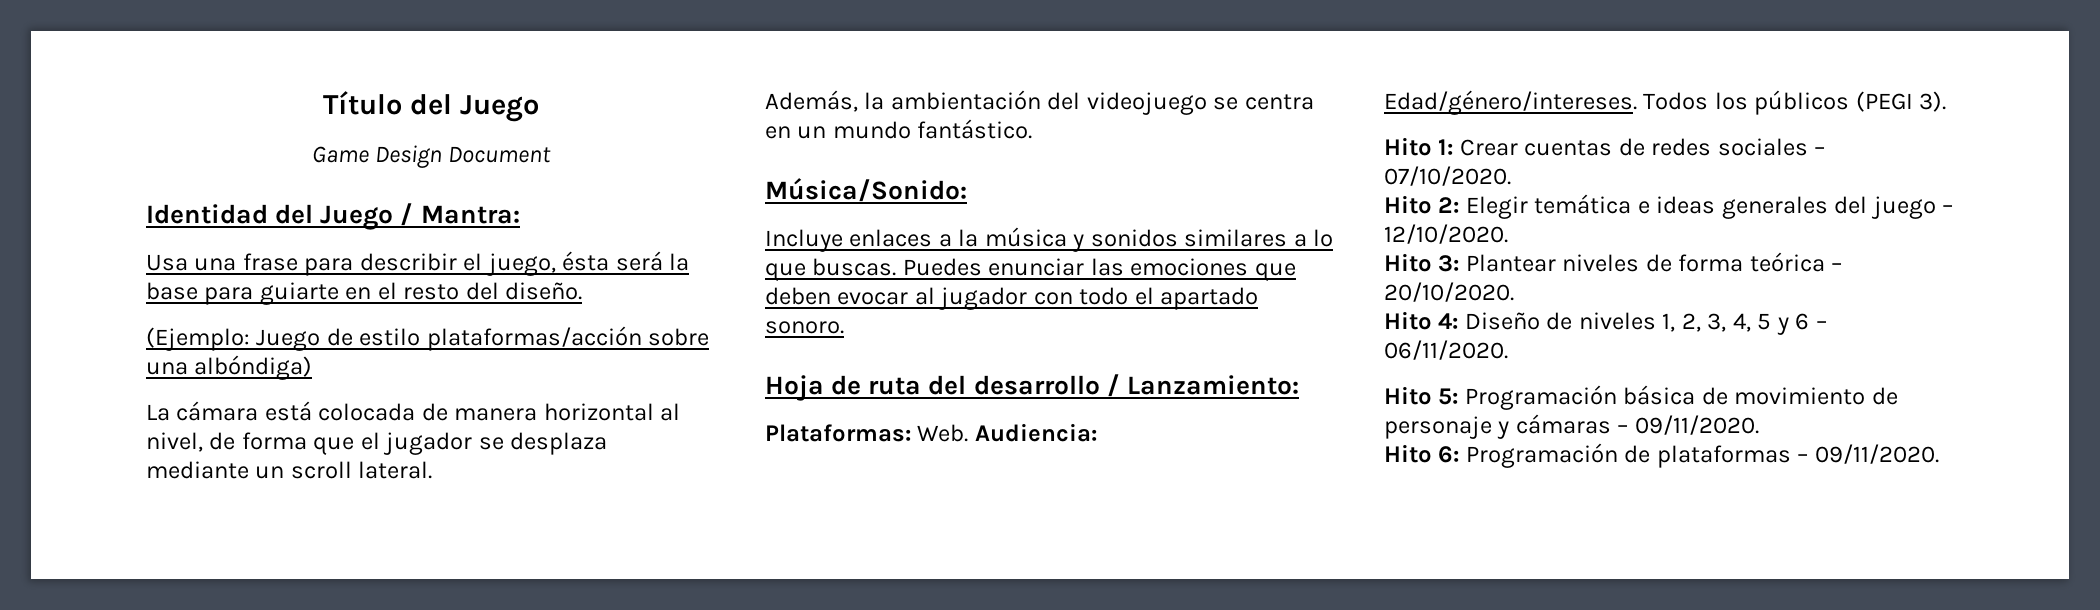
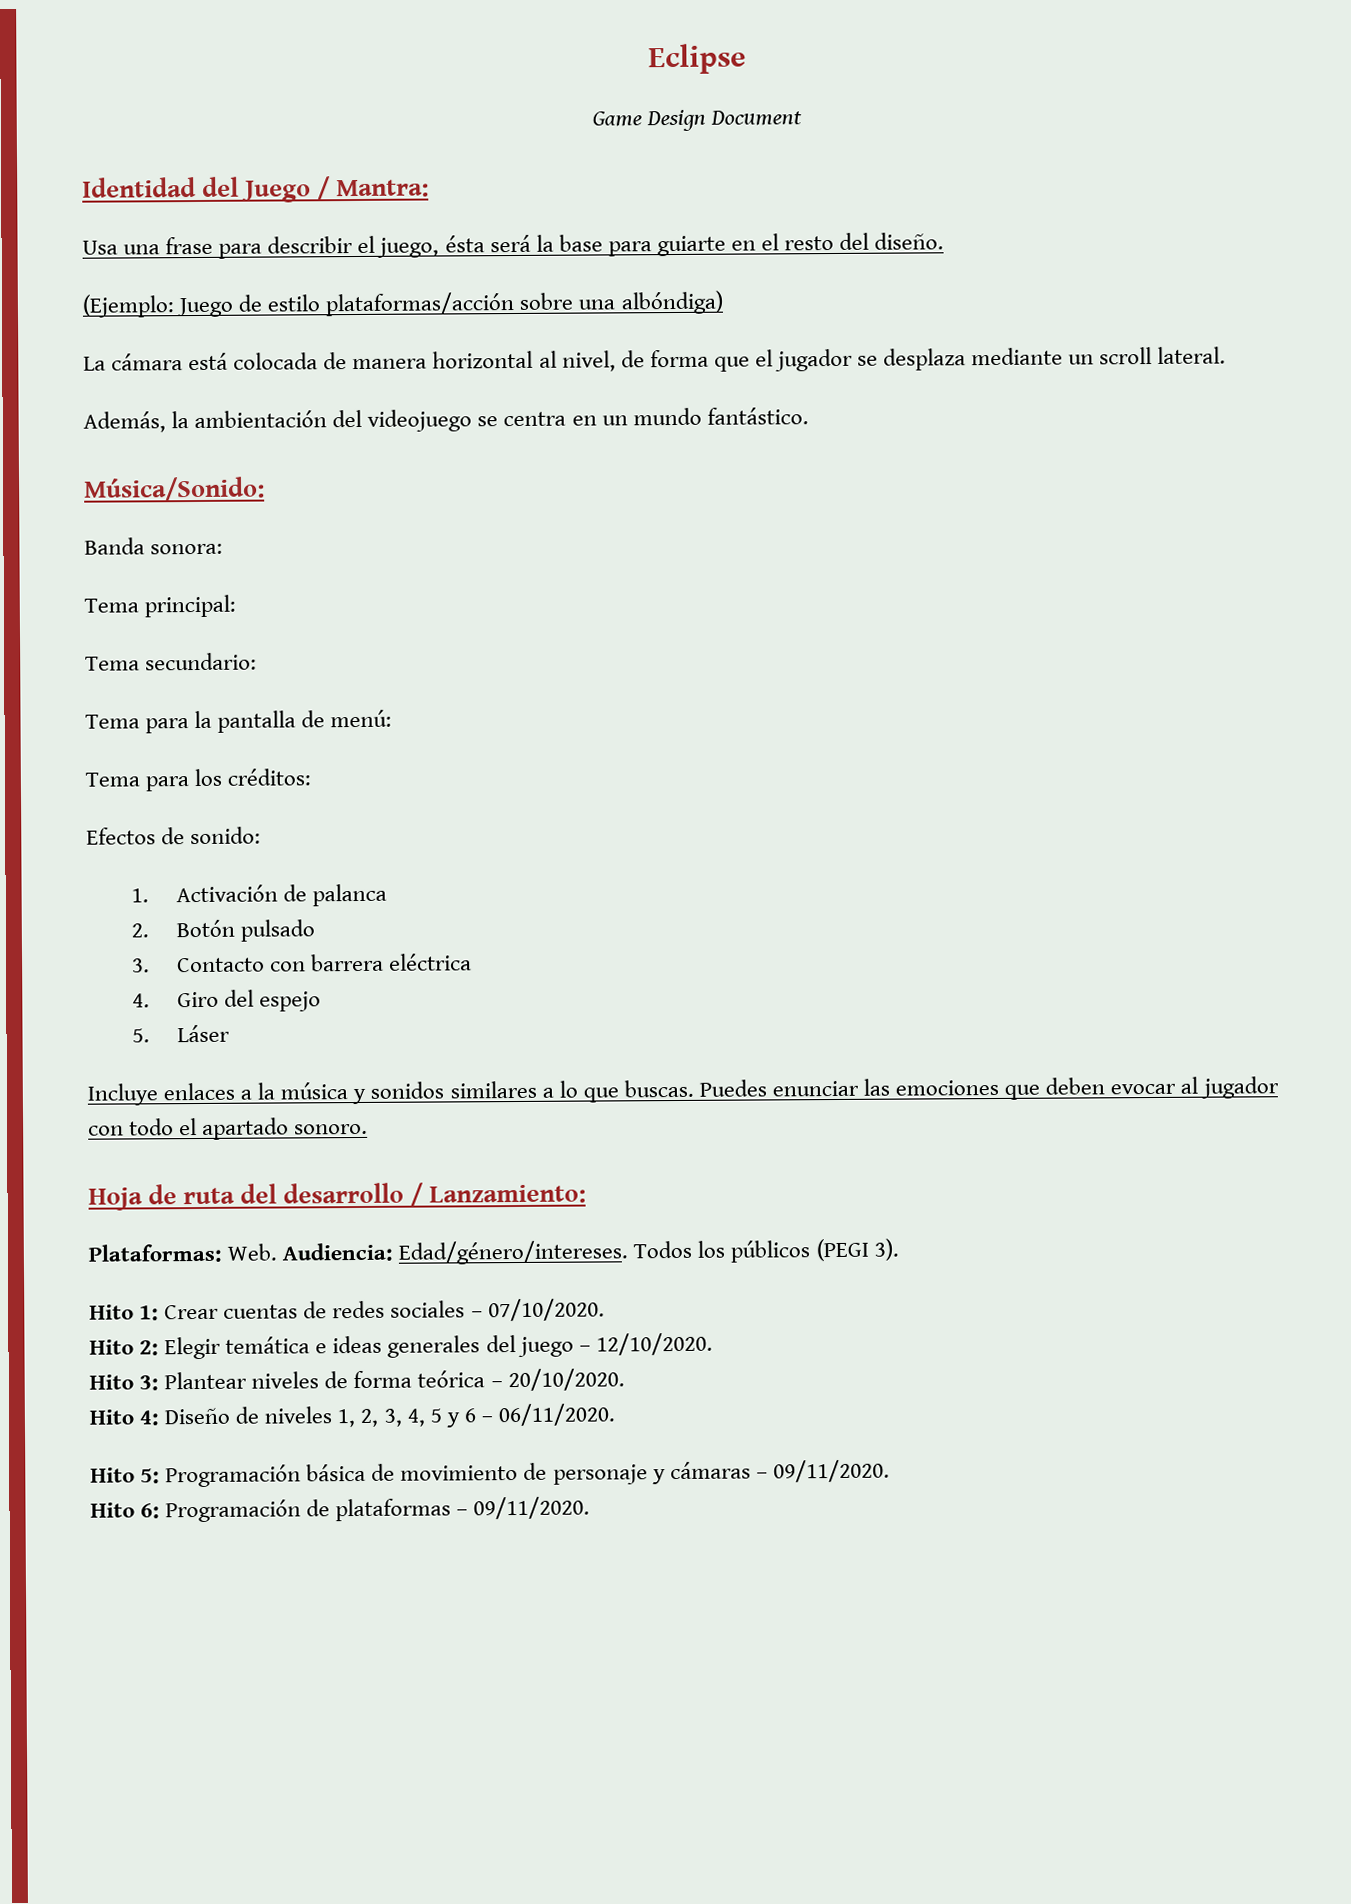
- Título del Juego
+ Eclipse
+ Banda sonora:
+ Tema principal:
+ Tema secundario:
+ Tema para la pantalla de menú:
+ Tema para los créditos:
+ Efectos de sonido:
+ 1. Activación de palanca
+ 2. Botón pulsado
+ 3. Contacto con barrera eléctrica
+ 4. Giro del espejo
+ 5. Láser

